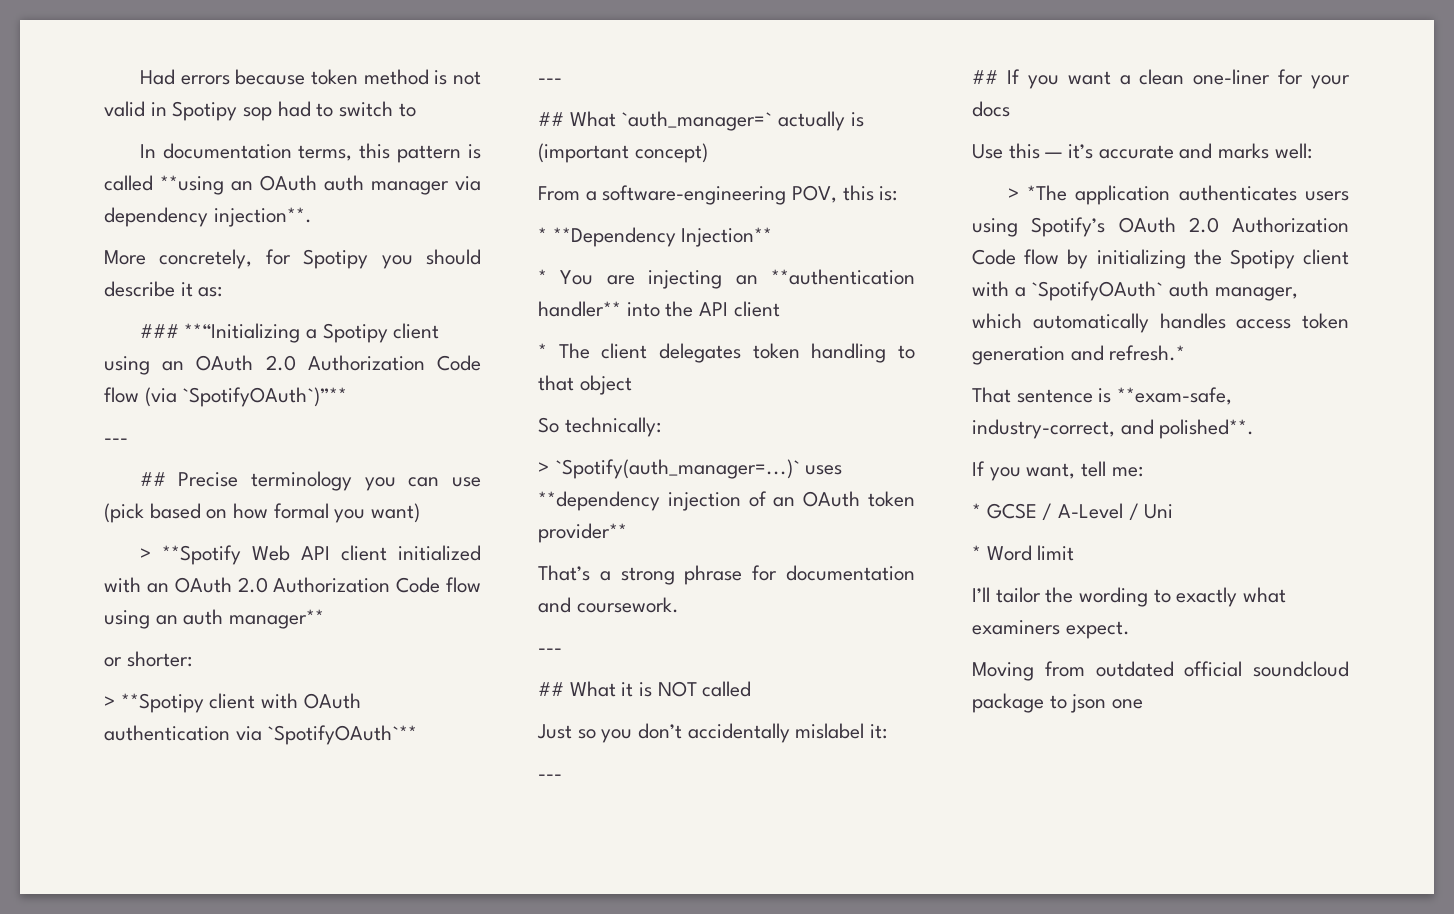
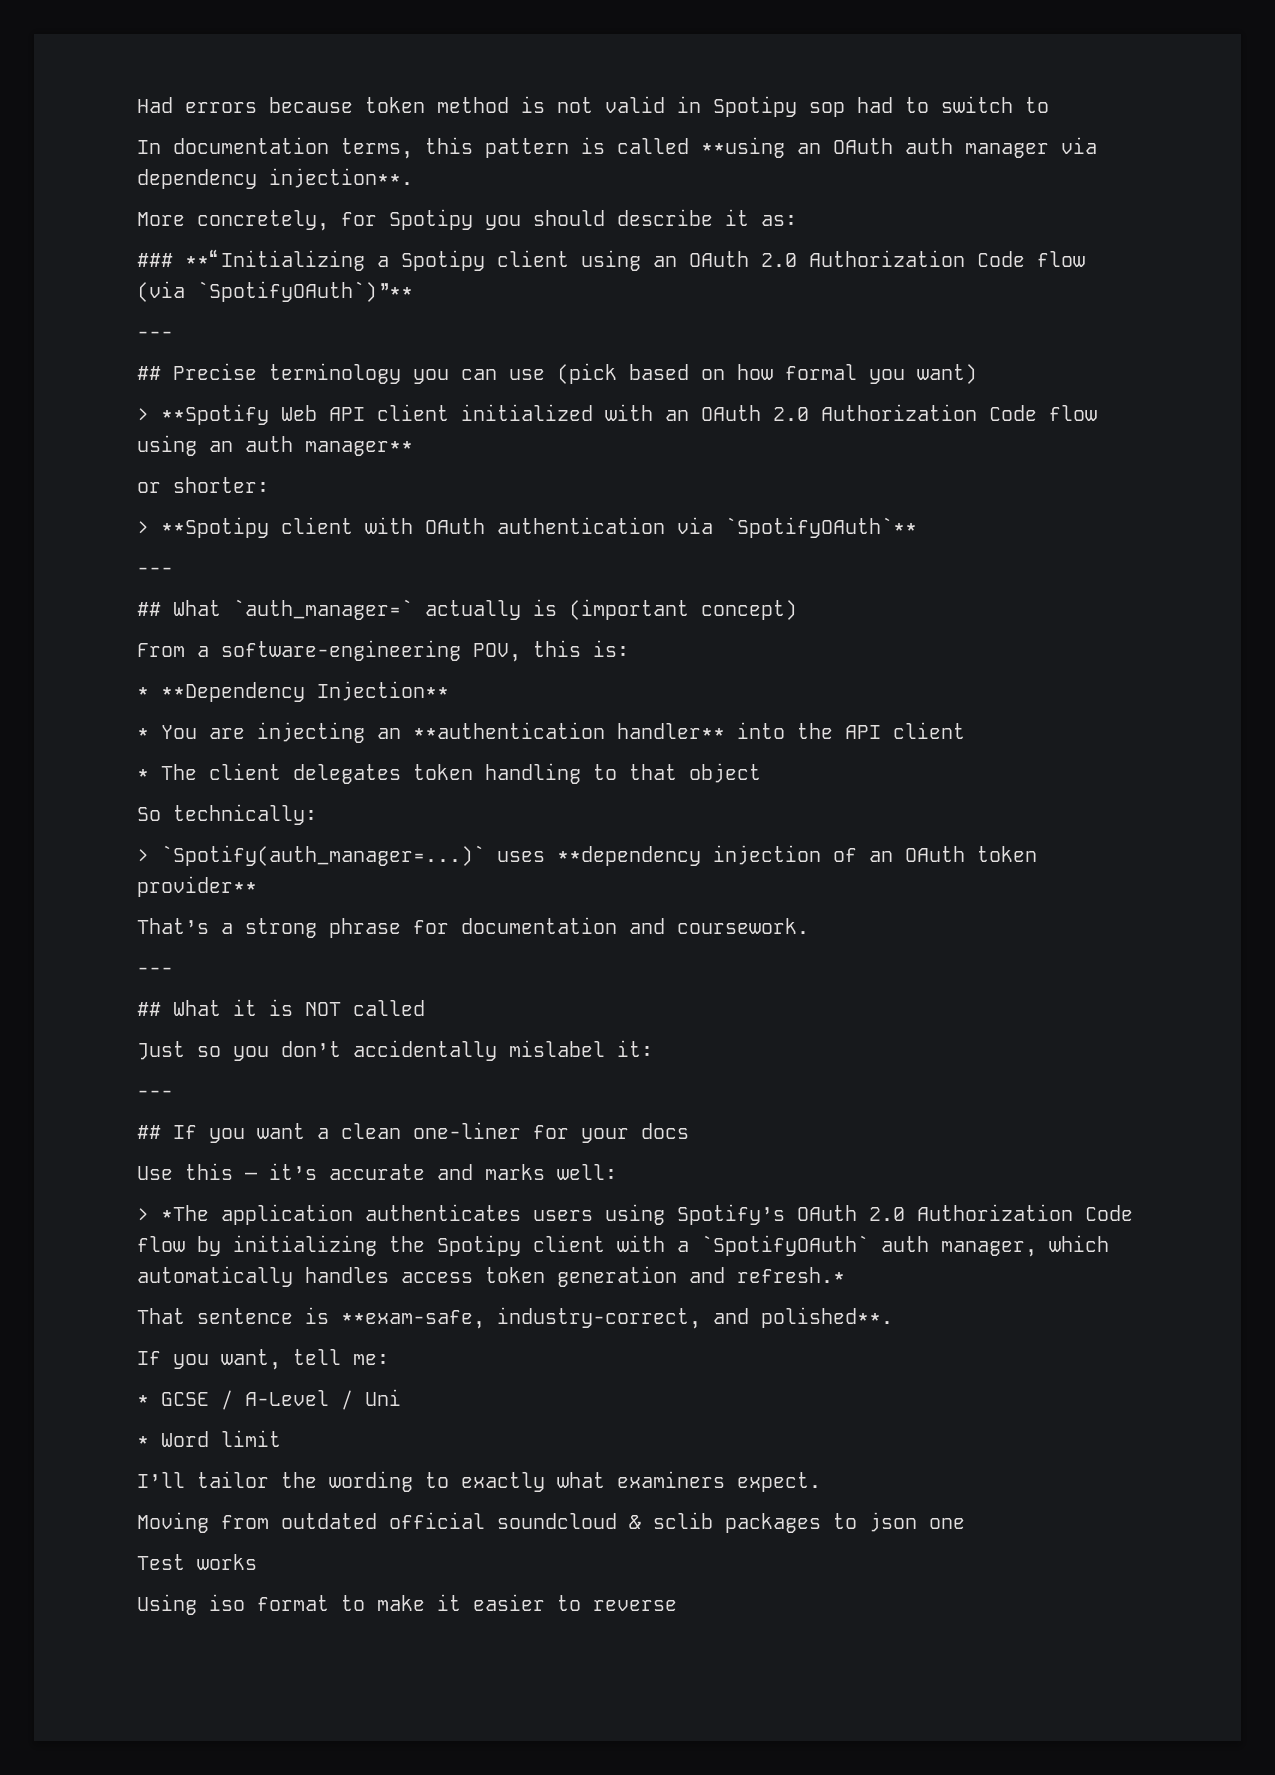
- Moving from outdated official soundcloud package to json one
+ Moving from outdated official soundcloud & sclib packages to json one
+ Test works
+ Using iso format to make it easier to reverse

